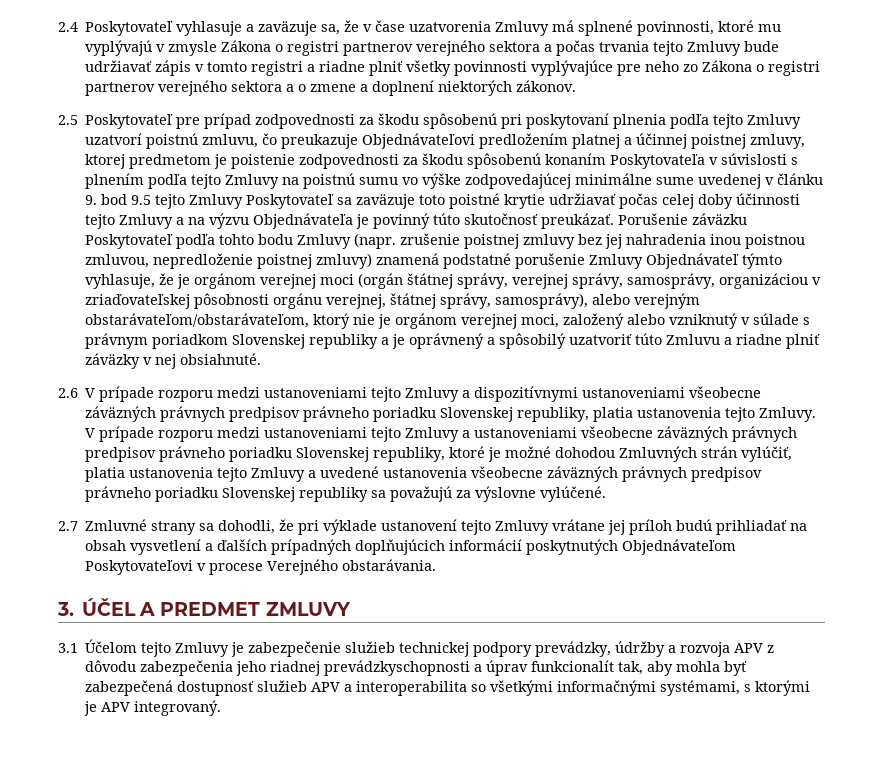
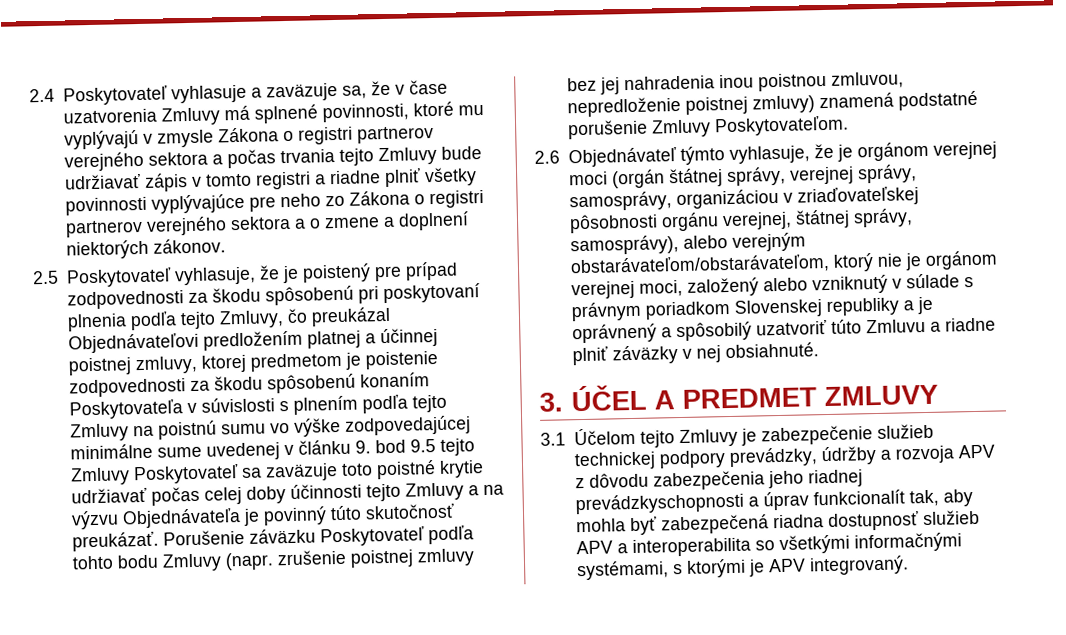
- 2.5 Poskytovateľ pre prípad zodpovednosti za škodu spôsobenú pri poskytovaní plnenia podľa tejto Zmluvy uzatvorí poistnú zmluvu, čo preukazuje Objednávateľovi predložením platnej a účinnej poistnej zmluvy, ktorej predmetom je poistenie zodpovednosti za škodu spôsobenú konaním Poskytovateľa v súvislosti s plnením podľa tejto Zmluvy na poistnú sumu vo výške zodpovedajúcej minimálne sume uvedenej v článku 9. bod 9.5 tejto Zmluvy Poskytovateľ sa zaväzuje toto poistné krytie udržiavať počas celej doby účinnosti tejto Zmluvy a na výzvu Objednávateľa je povinný túto skutočnosť preukázať.
+ 2.5 Poskytovateľ vyhlasuje, že je poistený pre prípad zodpovednosti za škodu spôsobenú pri poskytovaní plnenia podľa tejto Zmluvy, čo preukázal Objednávateľovi predložením platnej a účinnej poistnej zmluvy, ktorej predmetom je poistenie zodpovednosti za škodu spôsobenú konaním Poskytovateľa v súvislosti s plnením podľa tejto Zmluvy na poistnú sumu vo výške zodpovedajúcej minimálne sume uvedenej v článku 9. bod 9.5 tejto Zmluvy Poskytovateľ sa zaväzuje toto poistné krytie udržiavať počas celej doby účinnosti tejto Zmluvy a na výzvu Objednávateľa je povinný túto skutočnosť preukázať.
- Porušenie záväzku Poskytovateľ podľa tohto bodu Zmluvy (napr. zrušenie poistnej zmluvy bez jej nahradenia inou poistnou zmluvou, nepredloženie poistnej zmluvy) znamená podstatné porušenie Zmluvy Objednávateľ týmto vyhlasuje, že je orgánom verejnej moci (orgán štátnej správy, verejnej správy, samosprávy, organizáciou v zriaďovateľskej pôsobnosti orgánu verejnej, štátnej správy, samosprávy), alebo verejným obstarávateľom/obstarávateľom, ktorý nie je orgánom verejnej moci, založený alebo vzniknutý v súlade s právnym poriadkom Slovenskej republiky a je oprávnený a spôsobilý uzatvoriť túto Zmluvu a riadne plniť záväzky v nej obsiahnuté.
+ Porušenie záväzku Poskytovateľ podľa tohto bodu Zmluvy (napr. zrušenie poistnej zmluvy bez jej nahradenia inou poistnou zmluvou, nepredloženie poistnej zmluvy) znamená podstatné porušenie Zmluvy Poskytovateľom.
+ 2.6 Objednávateľ týmto vyhlasuje, že je orgánom verejnej moci (orgán štátnej správy, verejnej správy, samosprávy, organizáciou v zriaďovateľskej pôsobnosti orgánu verejnej, štátnej správy, samosprávy), alebo verejným obstarávateľom/obstarávateľom, ktorý nie je orgánom verejnej moci, založený alebo vzniknutý v súlade s právnym poriadkom Slovenskej republiky a je oprávnený a spôsobilý uzatvoriť túto Zmluvu a riadne plniť záväzky v nej obsiahnuté.
- 2.6 V prípade rozporu medzi ustanoveniami tejto Zmluvy a dispozitívnymi ustanoveniami všeobecne záväzných právnych predpisov právneho poriadku Slovenskej republiky, platia ustanovenia tejto Zmluvy. V prípade rozporu medzi ustanoveniami tejto Zmluvy a ustanoveniami všeobecne záväzných právnych predpisov právneho poriadku Slovenskej republiky, ktoré je možné dohodou Zmluvných strán vylúčiť, platia ustanovenia tejto Zmluvy a uvedené ustanovenia všeobecne záväzných právnych predpisov právneho poriadku Slovenskej republiky sa považujú za výslovne vylúčené.
- 2.7 Zmluvné strany sa dohodli, že pri výklade ustanovení tejto Zmluvy vrátane jej príloh budú prihliadať na obsah vysvetlení a ďalších prípadných doplňujúcich informácií poskytnutých Objednávateľom Poskytovateľovi v procese Verejného obstarávania.
- 3.1 Účelom tejto Zmluvy je zabezpečenie služieb technickej podpory prevádzky, údržby a rozvoja APV z dôvodu zabezpečenia jeho riadnej prevádzkyschopnosti a úprav funkcionalít tak, aby mohla byť zabezpečená dostupnosť služieb APV a interoperabilita so všetkými informačnými systémami, s ktorými je APV integrovaný.
+ 3.1 Účelom tejto Zmluvy je zabezpečenie služieb technickej podpory prevádzky, údržby a rozvoja APV z dôvodu zabezpečenia jeho riadnej prevádzkyschopnosti a úprav funkcionalít tak, aby mohla byť zabezpečená riadna dostupnosť služieb APV a interoperabilita so všetkými informačnými systémami, s ktorými je APV integrovaný.

